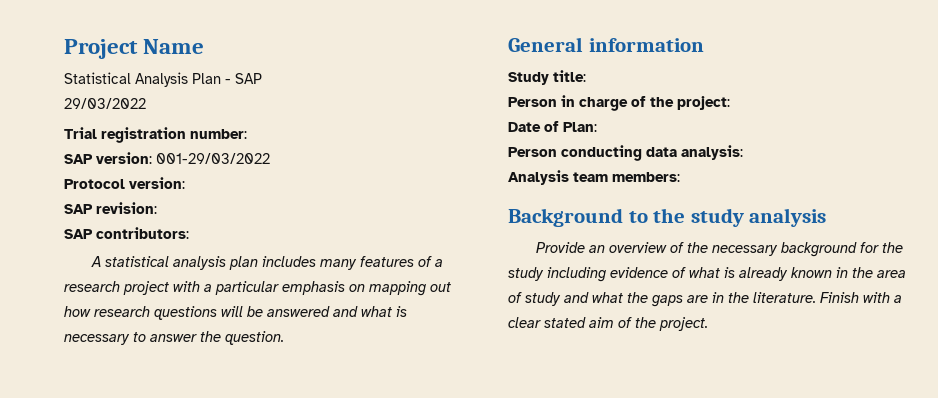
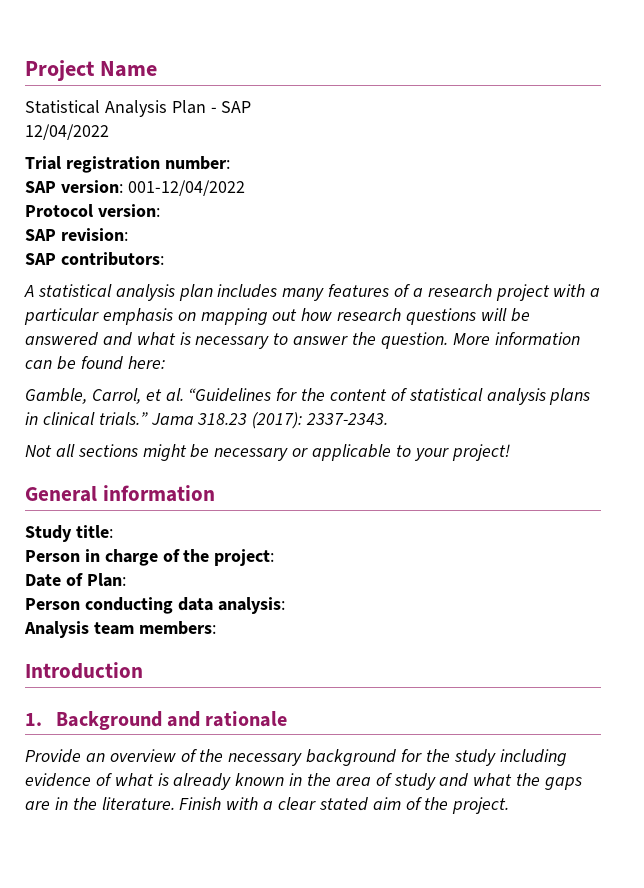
- 29/03/2022
+ 12/04/2022
- SAP version: 001-29/03/2022
+ SAP version: 001-12/04/2022
+ More information can be found here:
+ Gamble, Carrol, et al. “Guidelines for the content of statistical analysis plans in clinical trials.” Jama 318.23 (2017): 2337-2343.
+ Not all sections might be necessary or applicable to your project!
- Background to the study analysis
+ Introduction
+ 1. Background and rationale

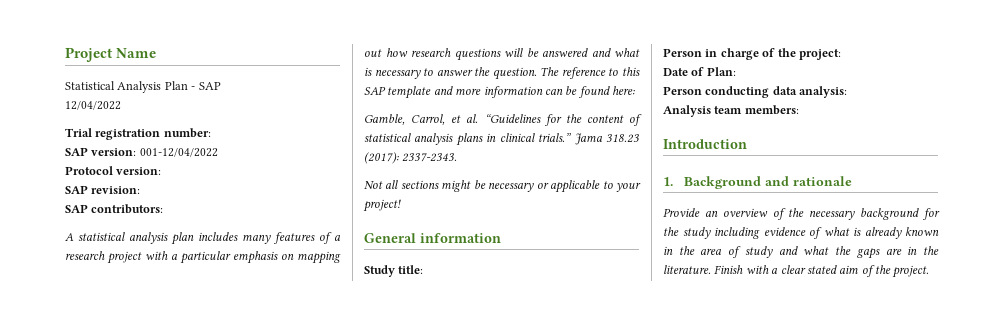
- More information can be found here:
+ The reference to this SAP template and more information can be found here:

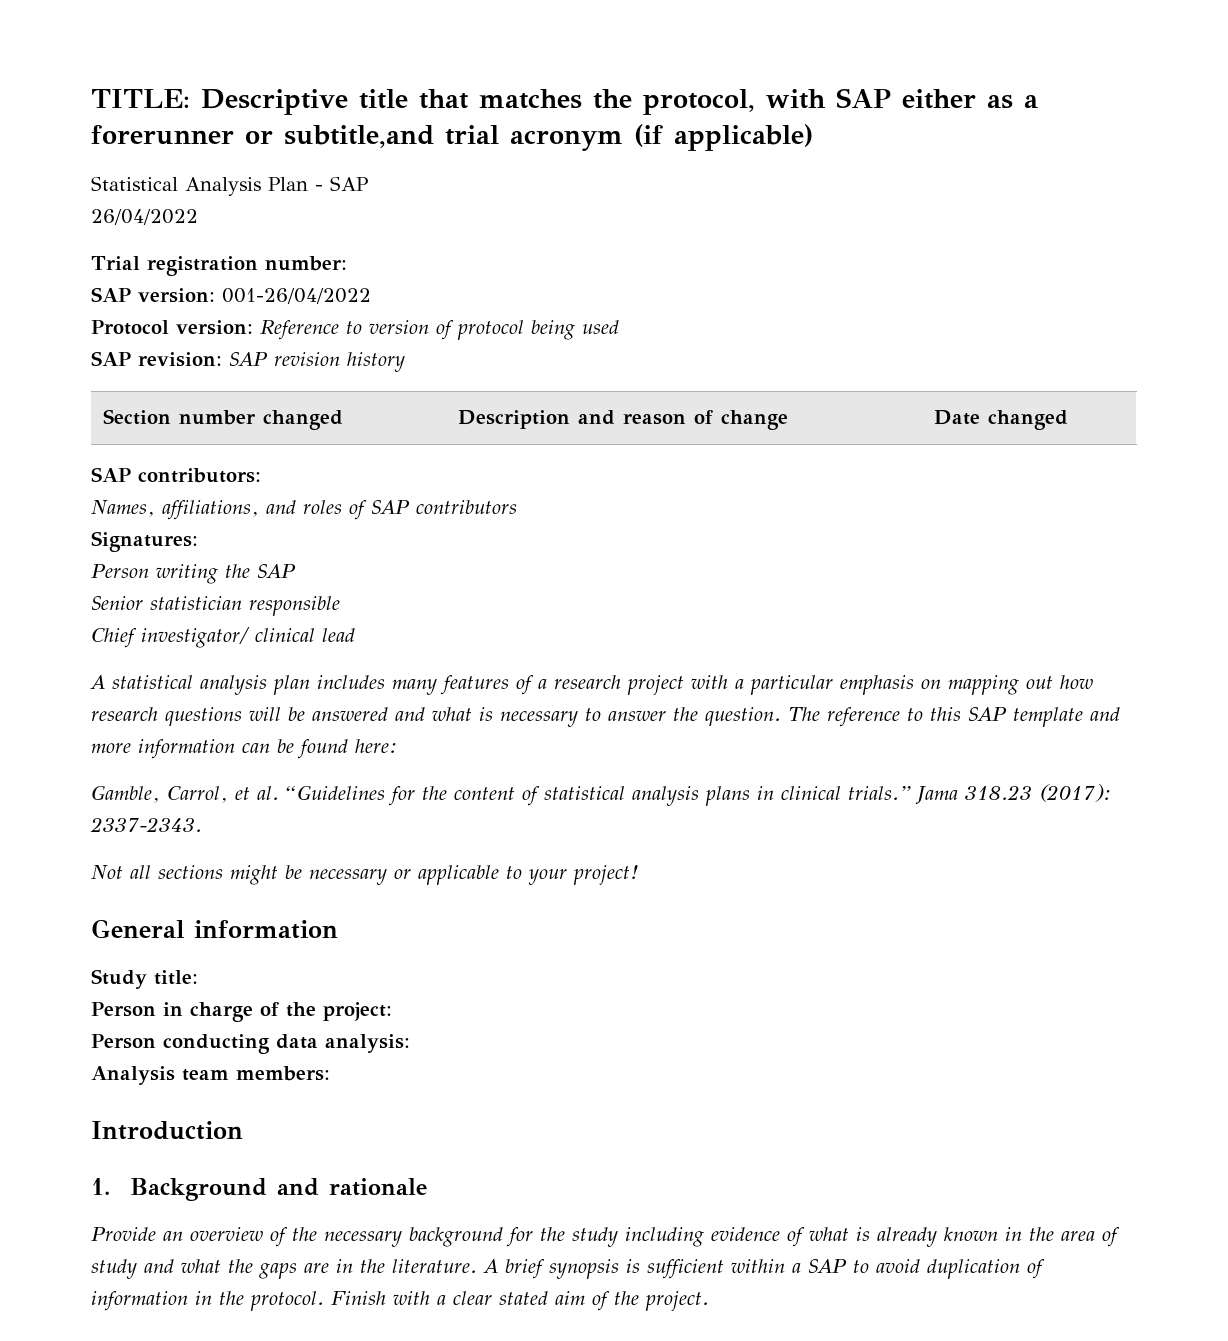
- Project Name
+ TITLE: Descriptive title that matches the protocol, with SAP either as a forerunner or subtitle,and trial acronym (if applicable)
- 12/04/2022
+ 26/04/2022
- SAP version: 001-12/04/2022
+ SAP version: 001-26/04/2022
- Protocol version:
- SAP revision:
+ Protocol version: Reference to version of protocol being used
+ SAP revision: SAP revision history
+ Section number changed | Description and reason of change | Date changed
  SAP contributors:
+ Names, affiliations, and roles of SAP contributors
+ Signatures:
+ Person writing the SAP
+ Senior statistician responsible
+ Chief investigator/ clinical lead
- Date of Plan:
+ A brief synopsis is sufficient within a SAP to avoid duplication of information in the protocol.

